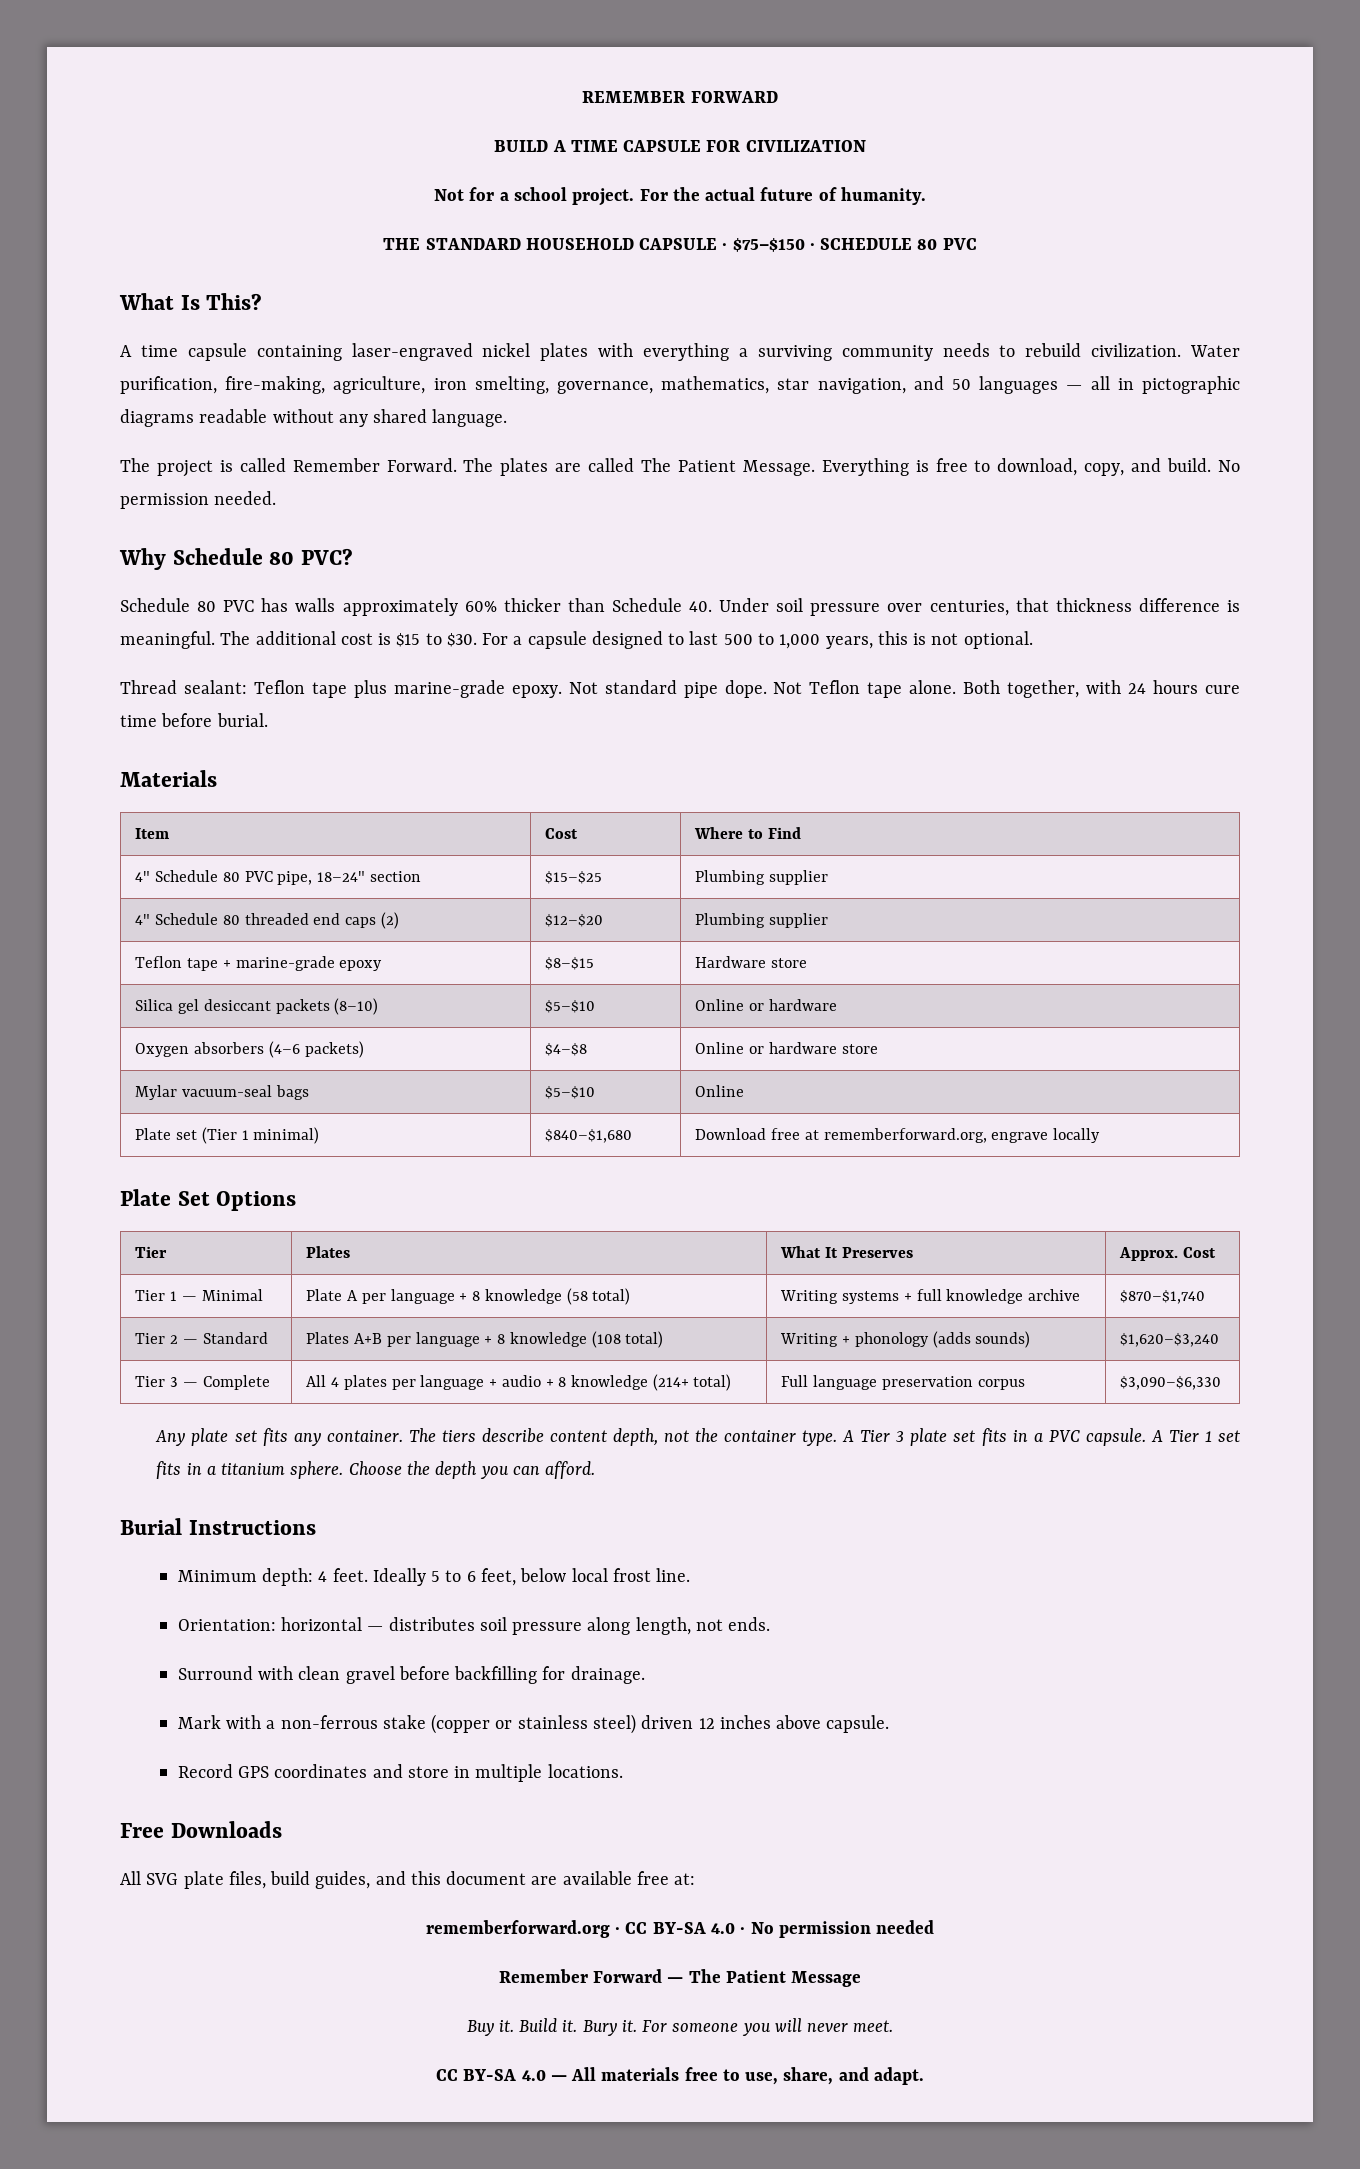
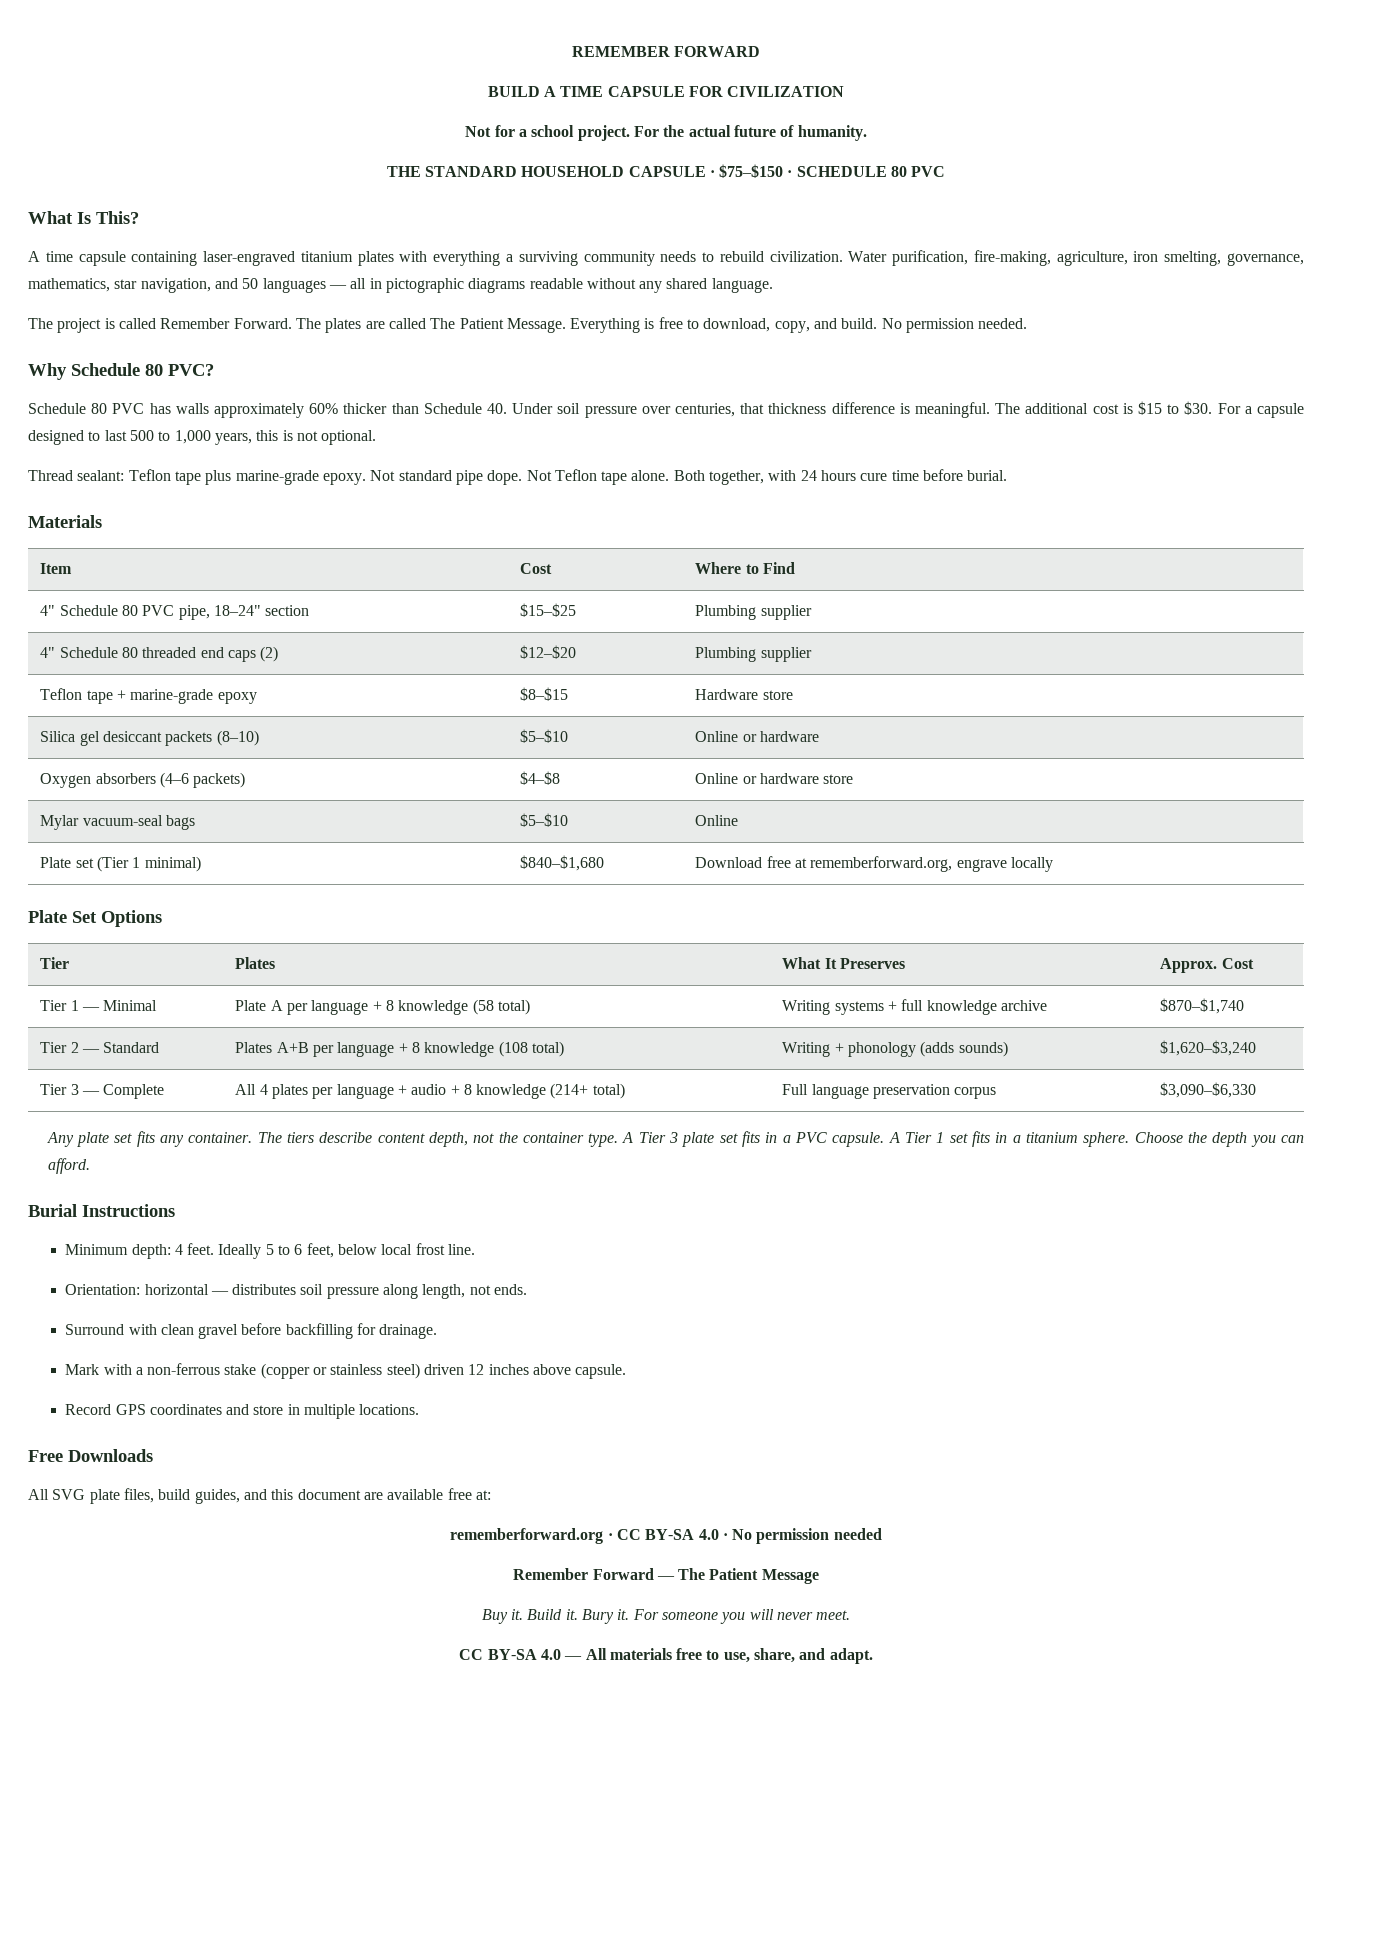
- A time capsule containing laser-engraved nickel plates with everything a surviving community needs to rebuild civilization.
+ A time capsule containing laser-engraved titanium plates with everything a surviving community needs to rebuild civilization.

